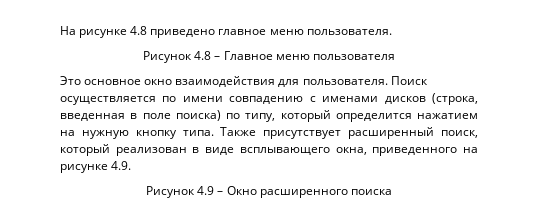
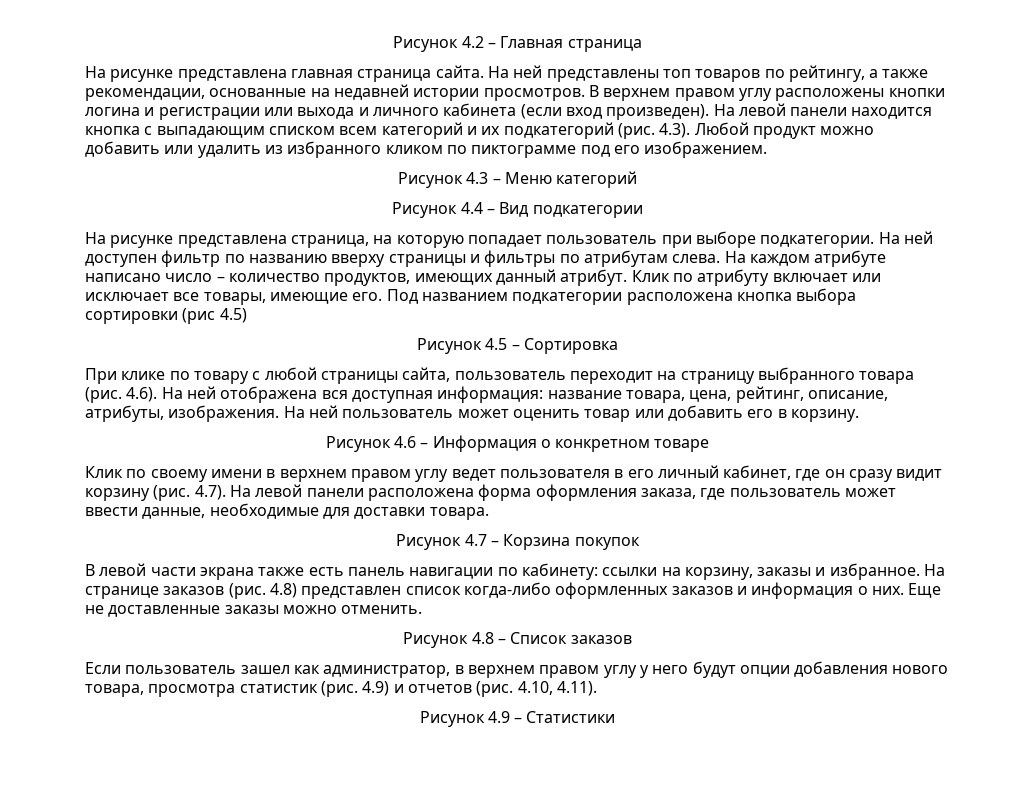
- На рисунке 4.8 приведено главное меню пользователя.
- Рисунок 4.8 – Главное меню пользователя
- Это основное окно взаимодействия для пользователя. Поиск осуществляется по имени совпадению с именами дисков (строка, введенная в поле поиска) по типу, который определится нажатием на нужную кнопку типа. Также присутствует расширенный поиск, который реализован в виде всплывающего окна, приведенного на рисунке 4.9.
+ Рисунок 4.2 – Главная страница
+ На рисунке представлена главная страница сайта. На ней представлены топ товаров по рейтингу, а также рекомендации, основанные на недавней истории просмотров. В верхнем правом углу расположены кнопки логина и регистрации или выхода и личного кабинета (если вход произведен). На левой панели находится кнопка с выпадающим списком всем категорий и их подкатегорий (рис. 4.3). Любой продукт можно добавить или удалить из избранного кликом по пиктограмме под его изображением.
+ Рисунок 4.3 – Меню категорий
+ Рисунок 4.4 – Вид подкатегории
+ На рисунке представлена страница, на которую попадает пользователь при выборе подкатегории. На ней доступен фильтр по названию вверху страницы и фильтры по атрибутам слева. На каждом атрибуте написано число – количество продуктов, имеющих данный атрибут. Клик по атрибуту включает или исключает все товары, имеющие его. Под названием подкатегории расположена кнопка выбора сортировки (рис 4.5)
+ Рисунок 4.5 – Сортировка
+ При клике по товару с любой страницы сайта, пользователь переходит на страницу выбранного товара (рис. 4.6). На ней отображена вся доступная информация: название товара, цена, рейтинг, описание, атрибуты, изображения. На ней пользователь может оценить товар или добавить его в корзину.
+ Рисунок 4.6 – Информация о конкретном товаре
+ Клик по своему имени в верхнем правом углу ведет пользователя в его личный кабинет, где он сразу видит корзину (рис. 4.7). На левой панели расположена форма оформления заказа, где пользователь может ввести данные, необходимые для доставки товара.
+ Рисунок 4.7 – Корзина покупок
+ В левой части экрана также есть панель навигации по кабинету: ссылки на корзину, заказы и избранное. На странице заказов (рис. 4.8) представлен список когда-либо оформленных заказов и информация о них. Еще не доставленные заказы можно отменить.
+ Рисунок 4.8 – Список заказов
+ Если пользователь зашел как администратор, в верхнем правом углу у него будут опции добавления нового товара, просмотра статистик (рис. 4.9) и отчетов (рис. 4.10, 4.11).
- Рисунок 4.9 – Окно расширенного поиска
+ Рисунок 4.9 – Статистики

